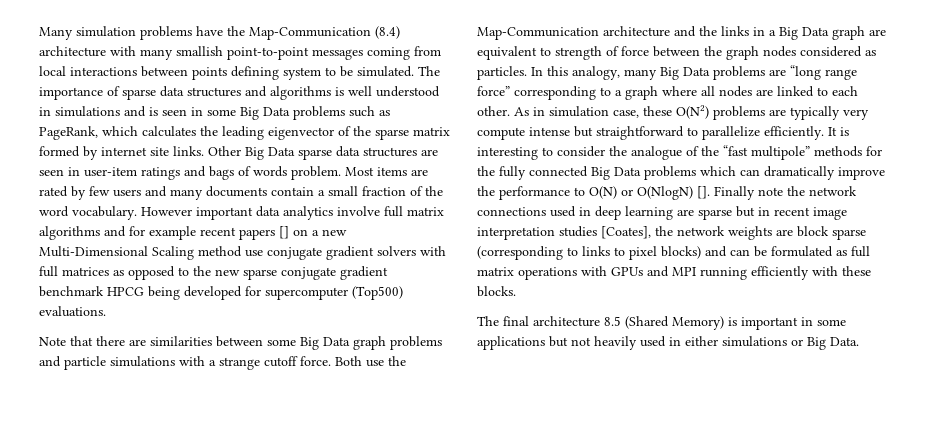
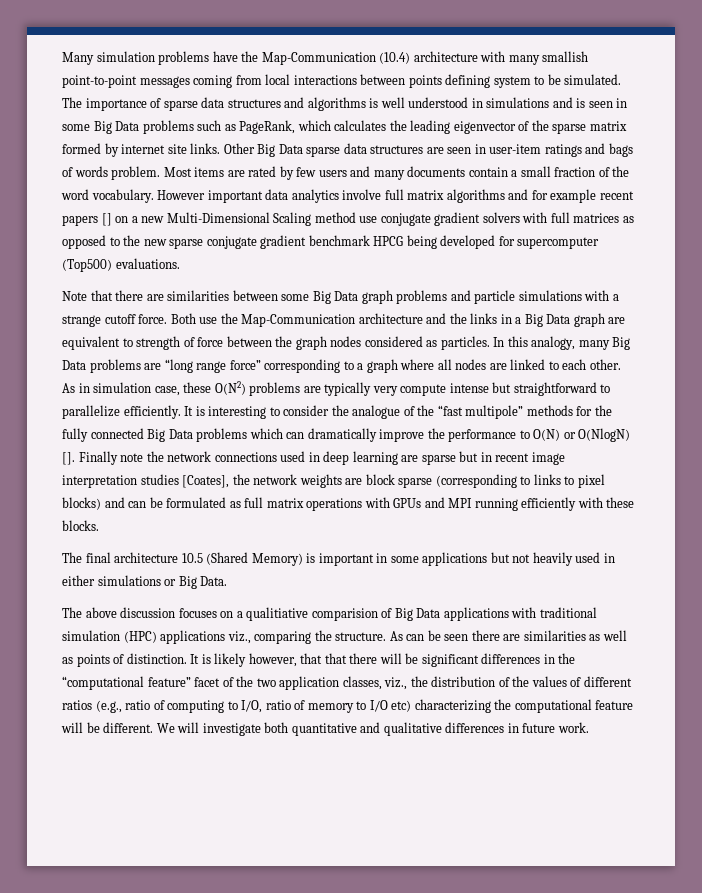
- Many simulation problems have the Map-Communication (8.4) architecture with many smallish point-to-point messages coming from local interactions between points defining system to be simulated.
+ Many simulation problems have the Map-Communication (10.4) architecture with many smallish point-to-point messages coming from local interactions between points defining system to be simulated.
- The final architecture 8.5 (Shared Memory) is important in some applications but not heavily used in either simulations or Big Data.
+ The final architecture 10.5 (Shared Memory) is important in some applications but not heavily used in either simulations or Big Data.
+ The above discussion focuses on a qualitiative comparision of Big Data applications with traditional simulation (HPC) applications viz., comparing the structure. As can be seen there are similarities as well as points of distinction. It is likely however, that that there will be significant differences in the “computational feature” facet of the two application classes, viz., the distribution of the values of different ratios (e.g., ratio of computing to I/O, ratio of memory to I/O etc) characterizing the computational feature will be different. We will investigate both quantitative and qualitative differences in future work.

